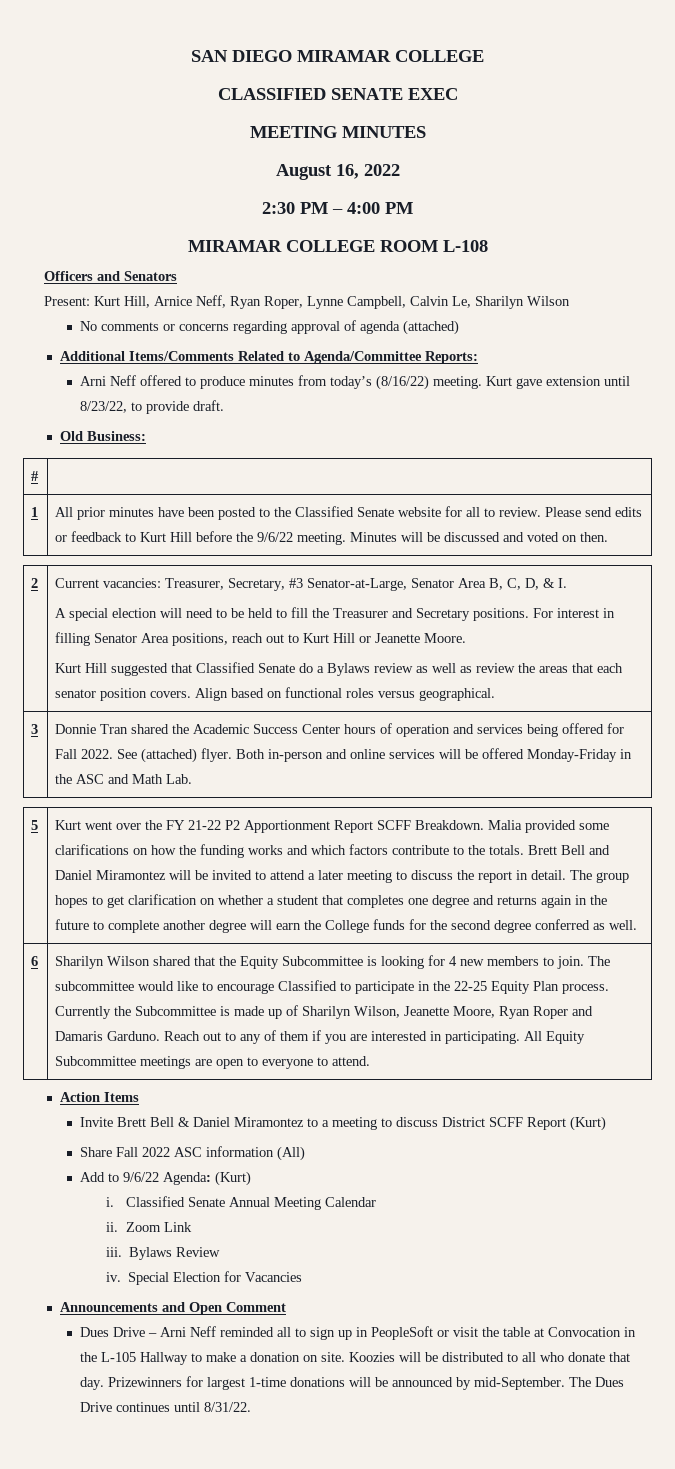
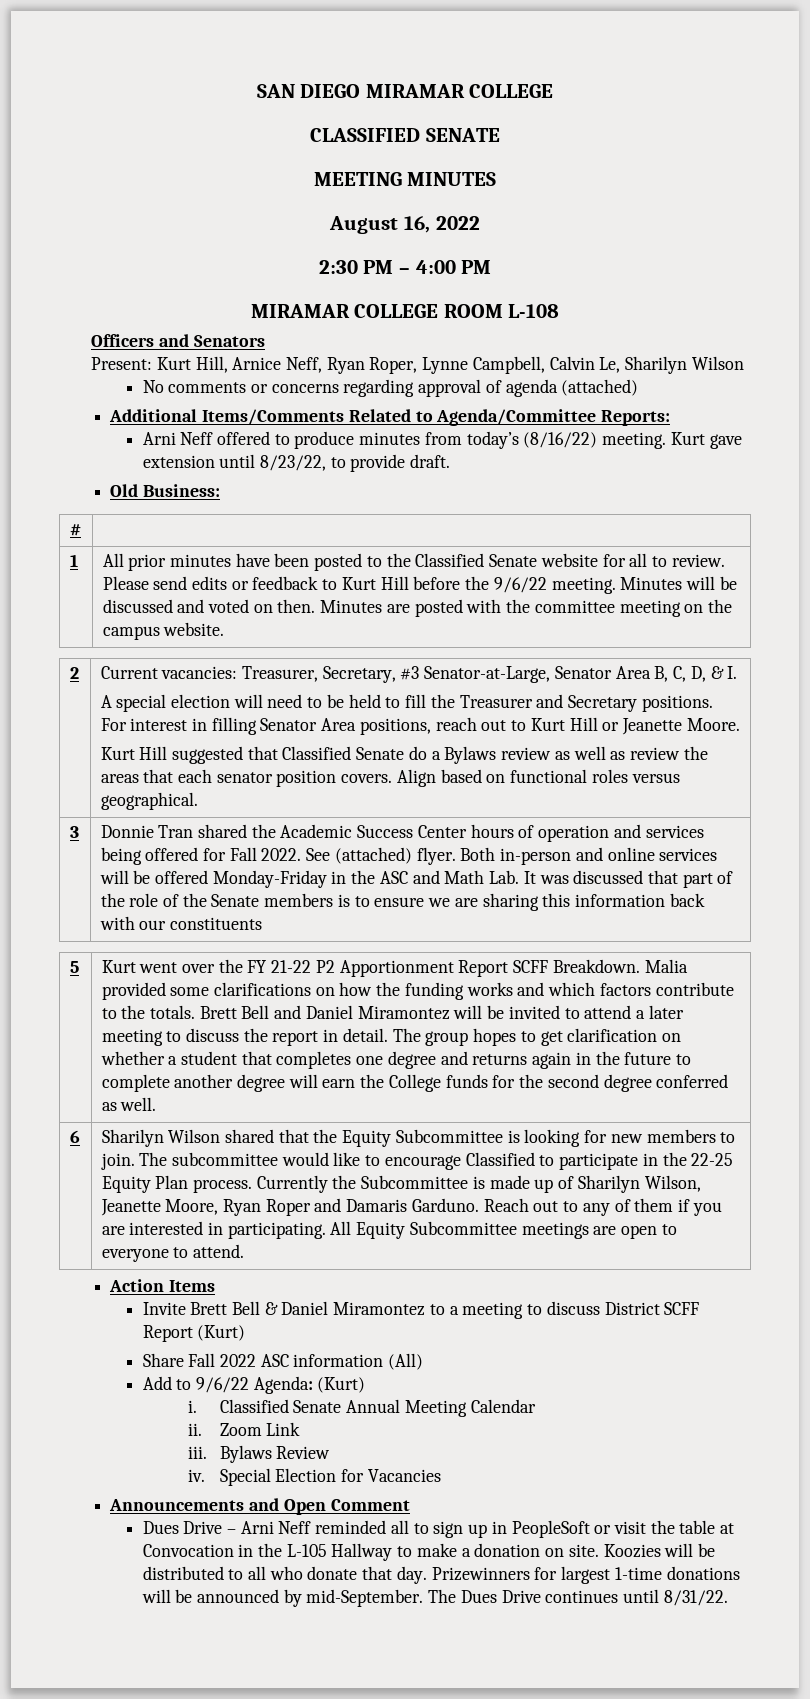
- CLASSIFIED SENATE EXEC
+ CLASSIFIED SENATE
+ Minutes are posted with the committee meeting on the campus website.
- Both in-person and online services will be offered Monday-Friday in the ASC and Math Lab.
+ Both in-person and online services will be offered Monday-Friday in the ASC and Math Lab. It was discussed that part of the role of the Senate members is to ensure we are sharing this information back with our constituents
- Sharilyn Wilson shared that the Equity Subcommittee is looking for 4 new members to join.
+ Sharilyn Wilson shared that the Equity Subcommittee is looking for new members to join.

